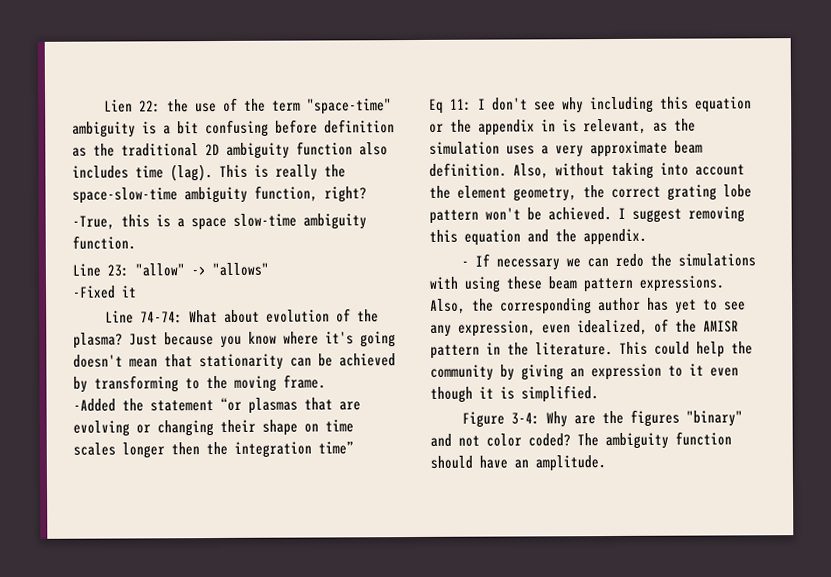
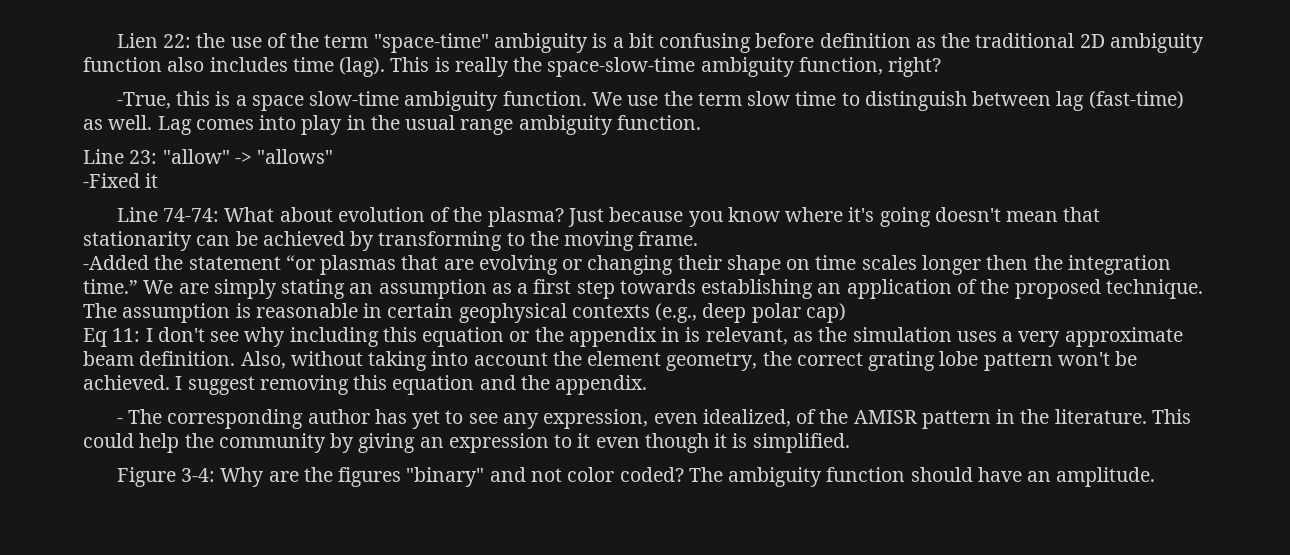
+ We use the term slow time to distinguish between lag (fast-time) as well. Lag comes into play in the usual range ambiguity function.
- -Added the statement “or plasmas that are evolving or changing their shape on time scales longer then the integration time”
+ -Added the statement “or plasmas that are evolving or changing their shape on time scales longer then the integration time.” We are simply stating an assumption as a first step towards establishing an application of the proposed technique. The assumption is reasonable in certain geophysical contexts (e.g., deep polar cap)
- - If necessary we can redo the simulations with using these beam pattern expressions. Also, the corresponding author has yet to see any expression, even idealized, of the AMISR pattern in the literature.
+ - The corresponding author has yet to see any expression, even idealized, of the AMISR pattern in the literature.

